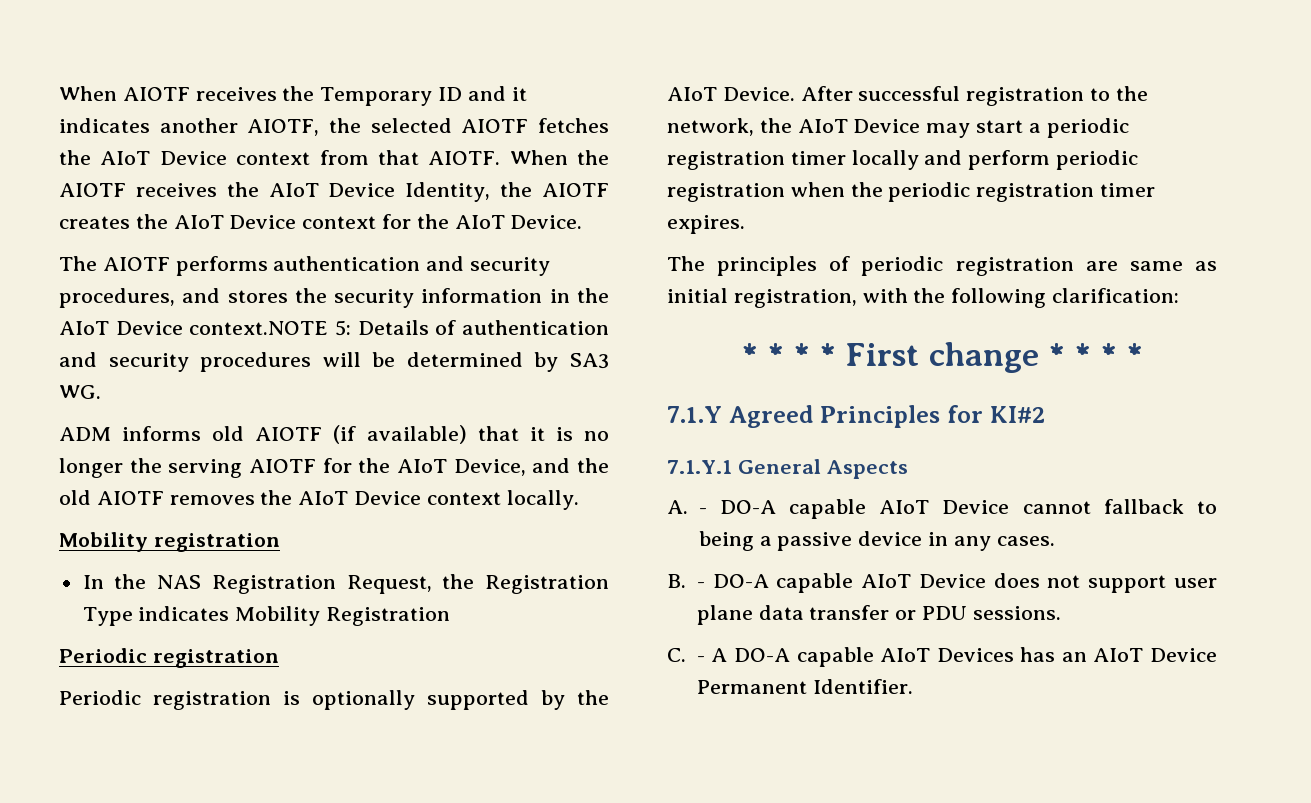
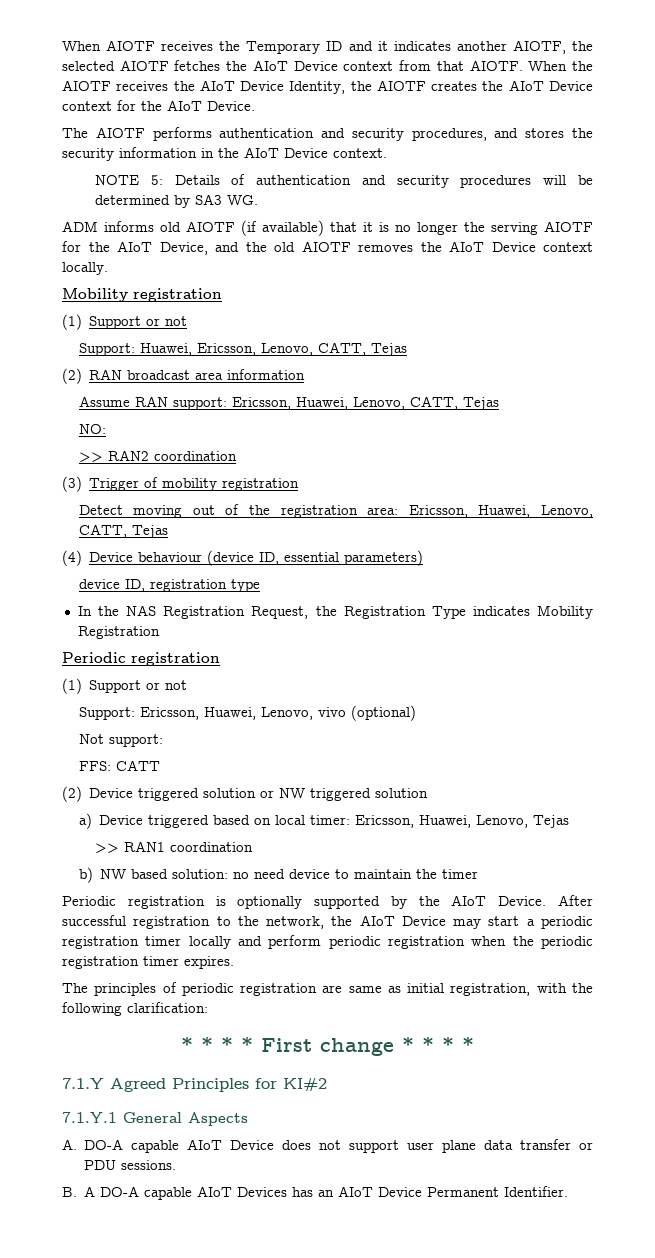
- The AIOTF performs authentication and security procedures, and stores the security information in the AIoT Device context.NOTE 5: Details of authentication and security procedures will be determined by SA3 WG.
+ The AIOTF performs authentication and security procedures, and stores the security information in the AIoT Device context.
+ NOTE 5: Details of authentication and security procedures will be determined by SA3 WG.
  Mobility registration
+ (1) Support or not
+ Support: Huawei, Ericsson, Lenovo, CATT, Tejas
+ (2) RAN broadcast area information
+ Assume RAN support: Ericsson, Huawei, Lenovo, CATT, Tejas
+ NO:
+ >> RAN2 coordination
+ (3) Trigger of mobility registration
+ Detect moving out of the registration area: Ericsson, Huawei, Lenovo, CATT, Tejas
+ (4) Device behaviour (device ID, essential parameters)
+ device ID, registration type
  In the NAS Registration Request, the Registration Type indicates Mobility Registration
  Periodic registration
+ (1) Support or not
+ Support: Ericsson, Huawei, Lenovo, vivo (optional)
+ Not support:
+ FFS: CATT
+ (2) Device triggered solution or NW triggered solution
+ a) Device triggered based on local timer: Ericsson, Huawei, Lenovo, Tejas
+ >> RAN1 coordination
+ b) NW based solution: no need device to maintain the timer
- A. - DO-A capable AIoT Device cannot fallback to being a passive device in any cases.
- B. - DO-A capable AIoT Device does not support user plane data transfer or PDU sessions.
+ A. DO-A capable AIoT Device does not support user plane data transfer or PDU sessions.
- C. - A DO-A capable AIoT Devices has an AIoT Device Permanent Identifier.
+ B. A DO-A capable AIoT Devices has an AIoT Device Permanent Identifier.

